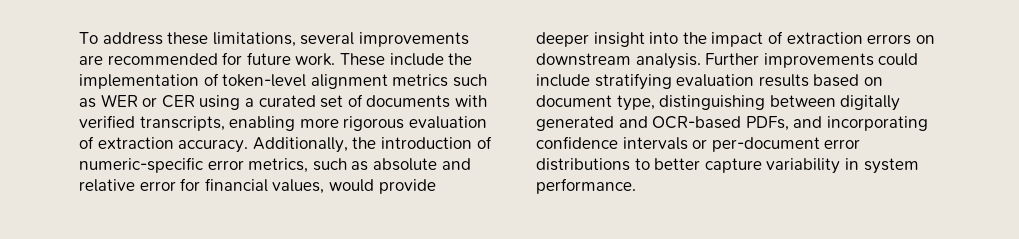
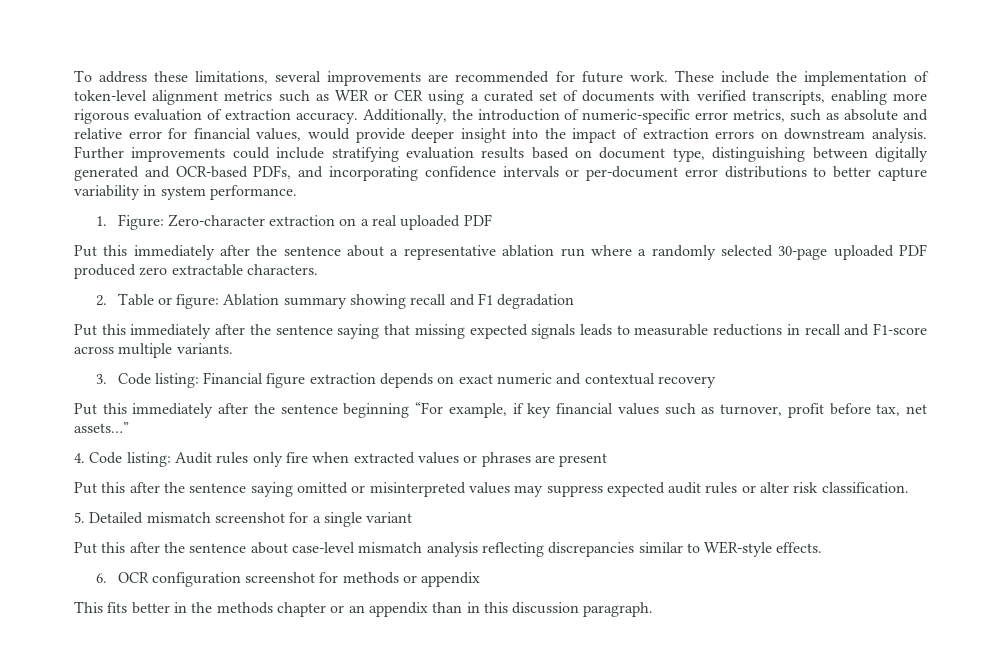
+ 1. Figure: Zero-character extraction on a real uploaded PDF
+ Put this immediately after the sentence about a representative ablation run where a randomly selected 30-page uploaded PDF produced zero extractable characters.
+ 2. Table or figure: Ablation summary showing recall and F1 degradation
+ Put this immediately after the sentence saying that missing expected signals leads to measurable reductions in recall and F1-score across multiple variants.
+ 3. Code listing: Financial figure extraction depends on exact numeric and contextual recovery
+ Put this immediately after the sentence beginning “For example, if key financial values such as turnover, profit before tax, net assets…”
+ 4. Code listing: Audit rules only fire when extracted values or phrases are present
+ Put this after the sentence saying omitted or misinterpreted values may suppress expected audit rules or alter risk classification.
+ 5. Detailed mismatch screenshot for a single variant
+ Put this after the sentence about case-level mismatch analysis reflecting discrepancies similar to WER-style effects.
+ 6. OCR configuration screenshot for methods or appendix
+ This fits better in the methods chapter or an appendix than in this discussion paragraph.

